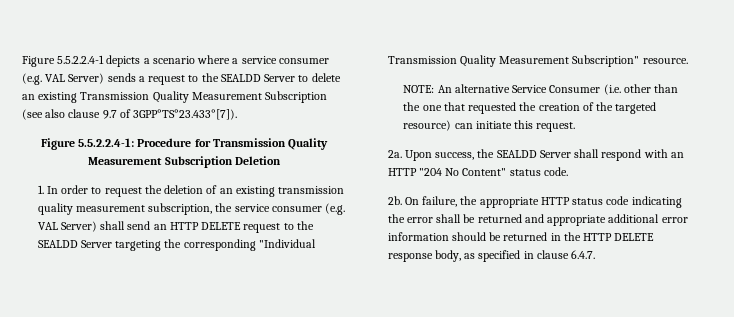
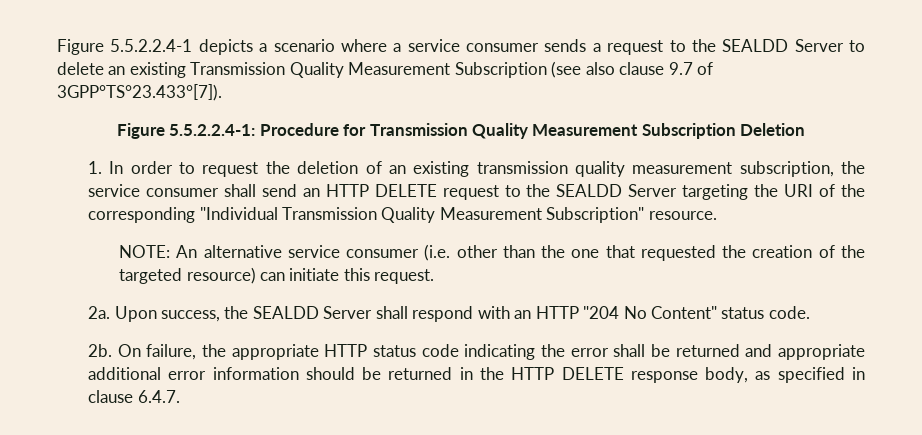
- Figure 5.5.2.2.4-1 depicts a scenario where a service consumer (e.g. VAL Server) sends a request to the SEALDD Server to delete an existing Transmission Quality Measurement Subscription (see also clause 9.7 of 3GPP°TS°23.433°[7]).
+ Figure 5.5.2.2.4-1 depicts a scenario where a service consumer sends a request to the SEALDD Server to delete an existing Transmission Quality Measurement Subscription (see also clause 9.7 of 3GPP°TS°23.433°[7]).
- 1. In order to request the deletion of an existing transmission quality measurement subscription, the service consumer (e.g. VAL Server) shall send an HTTP DELETE request to the SEALDD Server targeting the corresponding "Individual Transmission Quality Measurement Subscription" resource.
+ 1. In order to request the deletion of an existing transmission quality measurement subscription, the service consumer shall send an HTTP DELETE request to the SEALDD Server targeting the URI of the corresponding "Individual Transmission Quality Measurement Subscription" resource.
- NOTE: An alternative Service Consumer (i.e. other than the one that requested the creation of the targeted resource) can initiate this request.
+ NOTE: An alternative service consumer (i.e. other than the one that requested the creation of the targeted resource) can initiate this request.

